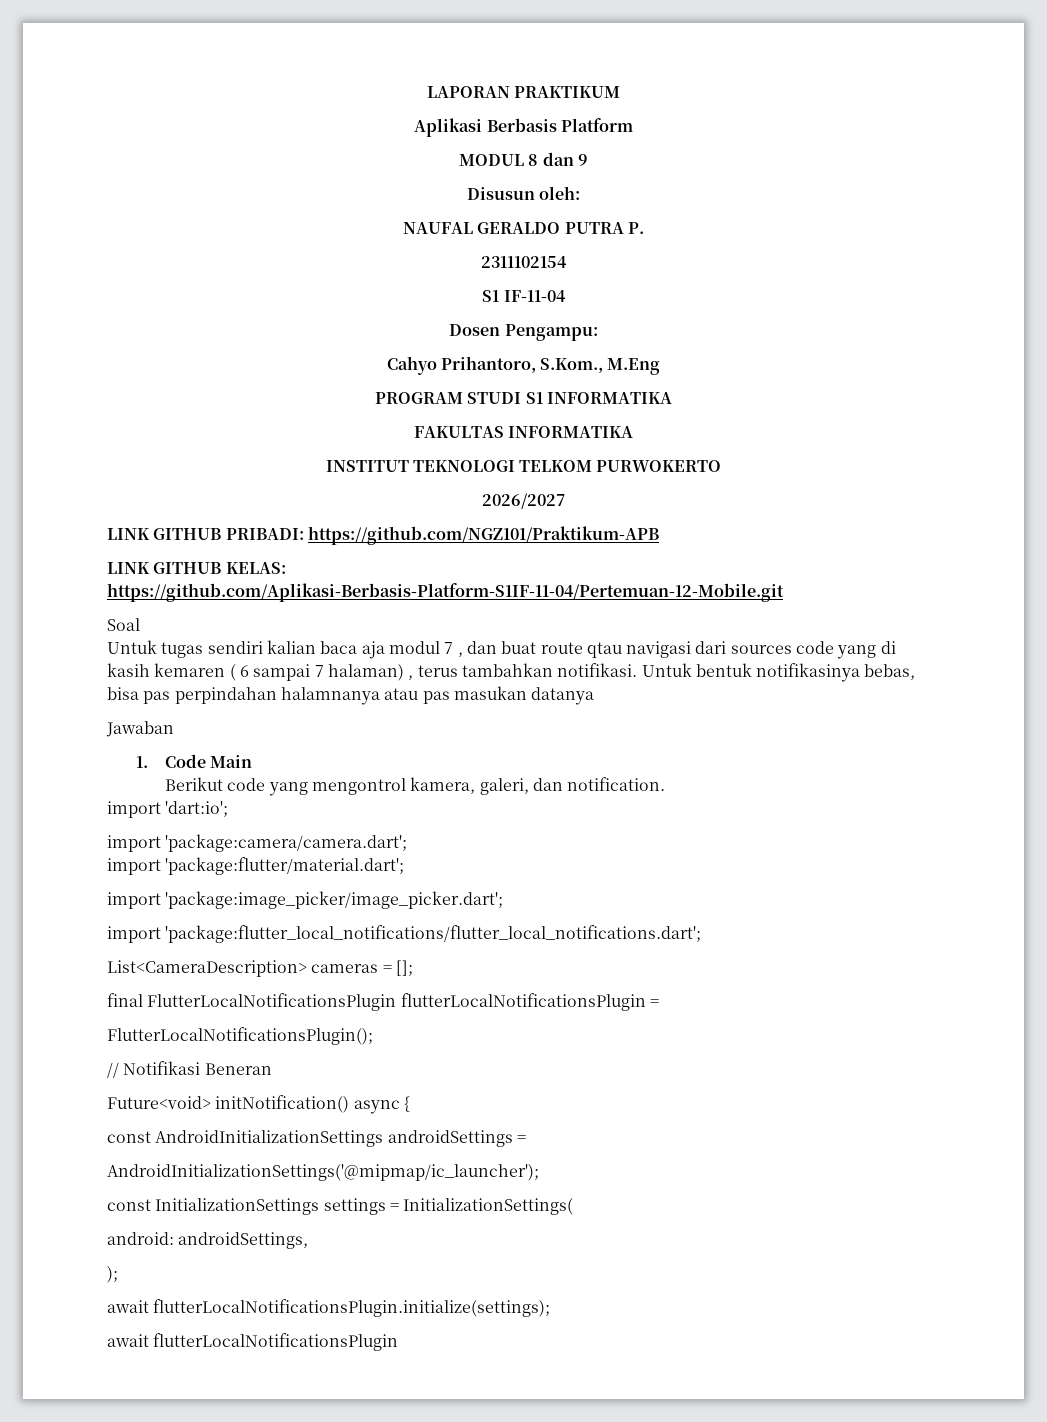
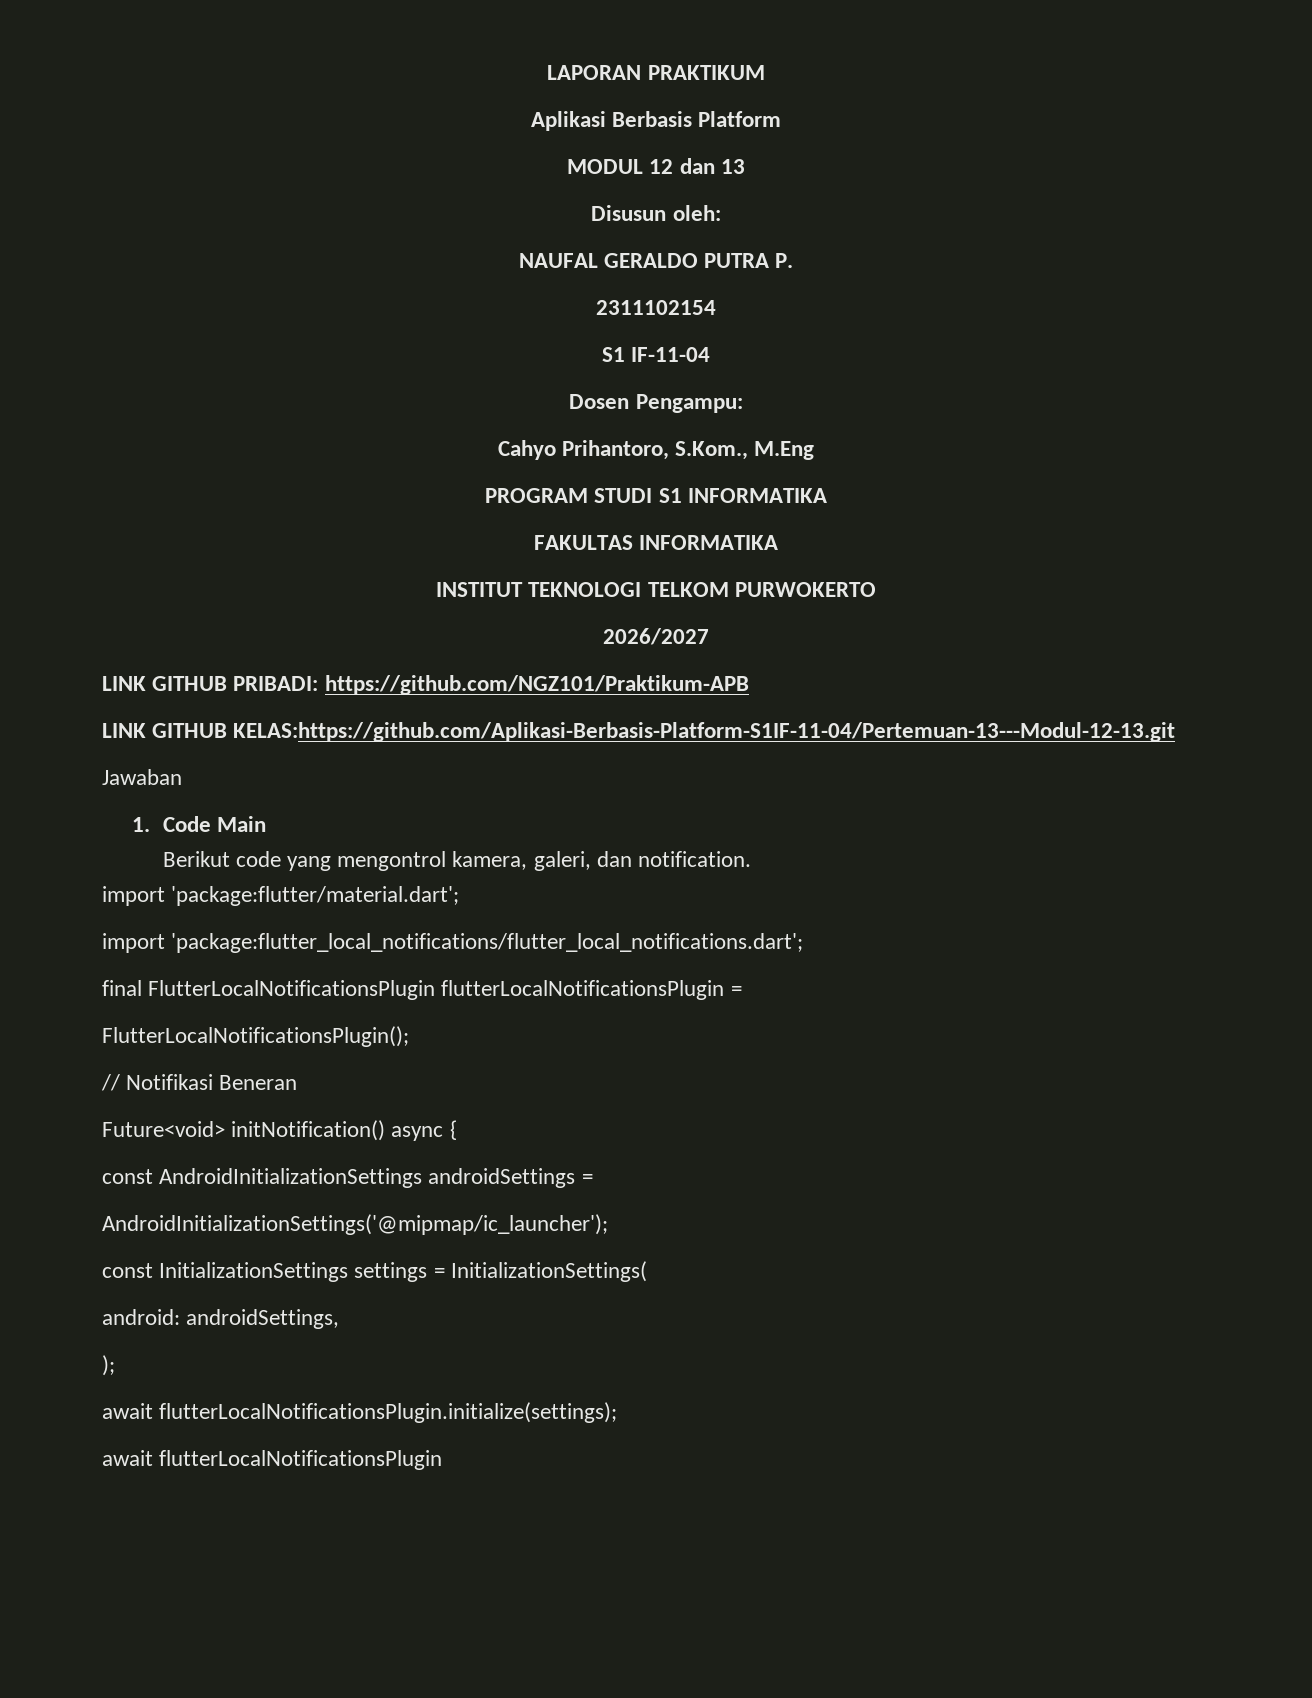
- MODUL 8 dan 9
+ MODUL 12 dan 13
- LINK GITHUB KELAS: https://github.com/Aplikasi-Berbasis-Platform-S1IF-11-04/Pertemuan-12-Mobile.git
- Soal
- Untuk tugas sendiri kalian baca aja modul 7 , dan buat route qtau navigasi dari sources code yang di kasih kemaren ( 6 sampai 7 halaman) , terus tambahkan notifikasi. Untuk bentuk notifikasinya bebas, bisa pas perpindahan halamnanya atau pas masukan datanya
+ LINK GITHUB KELAS:https://github.com/Aplikasi-Berbasis-Platform-S1IF-11-04/Pertemuan-13---Modul-12-13.git
- import 'dart:io';
- import 'package:camera/camera.dart';
- import 'package:image_picker/image_picker.dart';
- List<CameraDescription> cameras = [];

